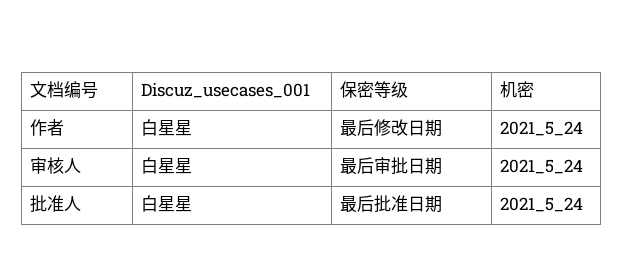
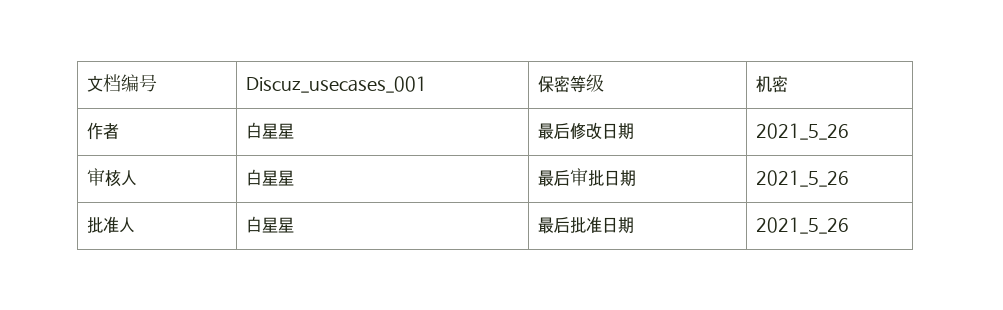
- 作者 | 白星星 | 最后修改日期 | 2021_5_24
+ 作者 | 白星星 | 最后修改日期 | 2021_5_26
- 审核人 | 白星星 | 最后审批日期 | 2021_5_24
+ 审核人 | 白星星 | 最后审批日期 | 2021_5_26
- 批准人 | 白星星 | 最后批准日期 | 2021_5_24
+ 批准人 | 白星星 | 最后批准日期 | 2021_5_26

